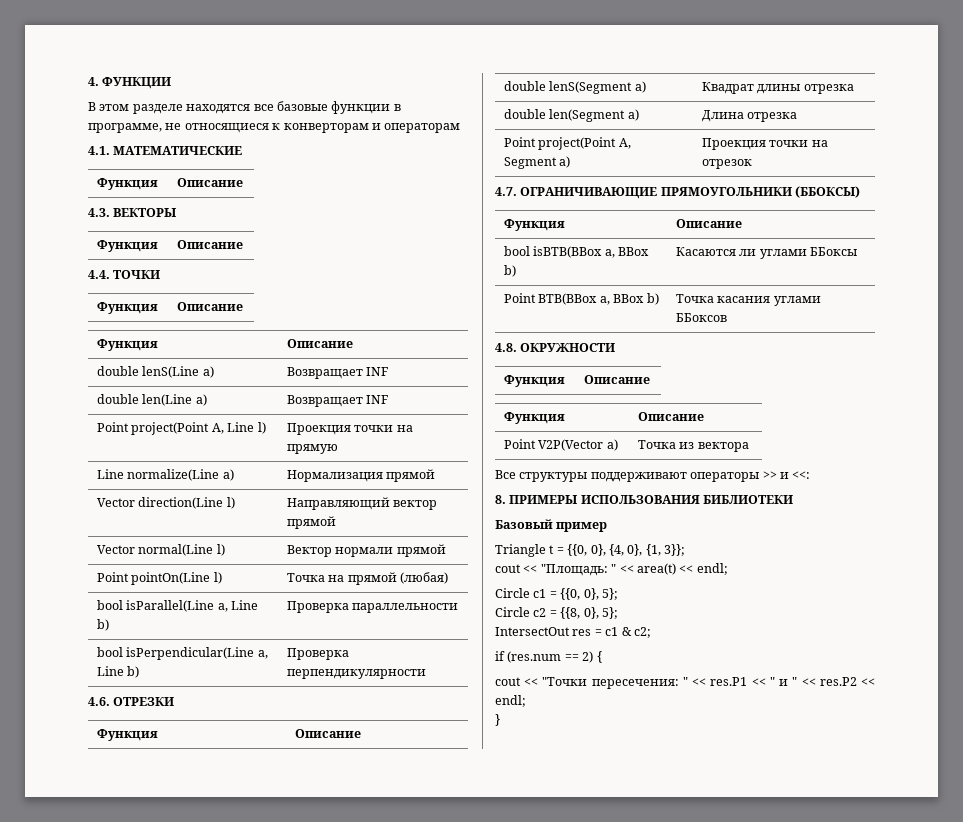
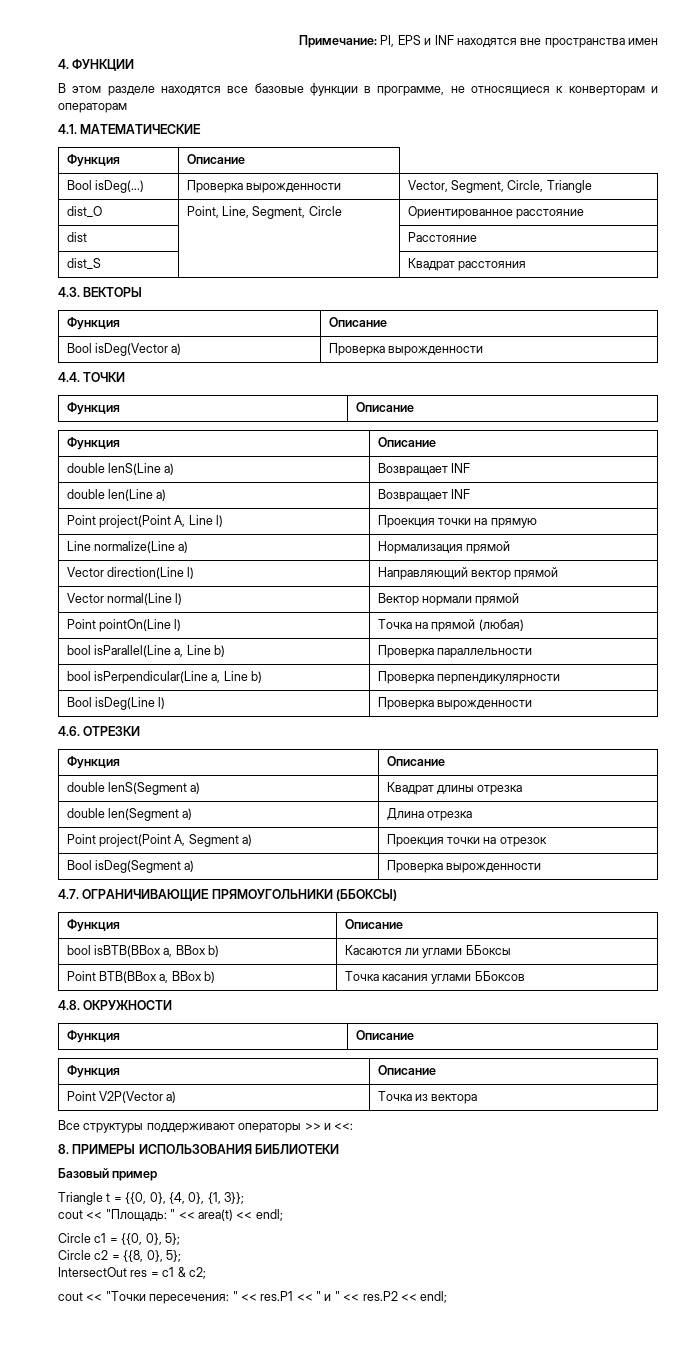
+ Примечание: PI, EPS и INF находятся вне пространства имен
+ Bool isDeg(...) | Проверка вырожденности | Vector, Segment, Circle, Triangle
+ dist_O | Point, Line, Segment, Circle | Ориентированное расстояние
+ dist | | Расстояние
+ dist_S | | Квадрат расстояния
+ Bool isDeg(Vector a) | Проверка вырожденности
+ Bool isDeg(Line l) | Проверка вырожденности
+ Bool isDeg(Segment a) | Проверка вырожденности
- if (res.num == 2) {
- }

